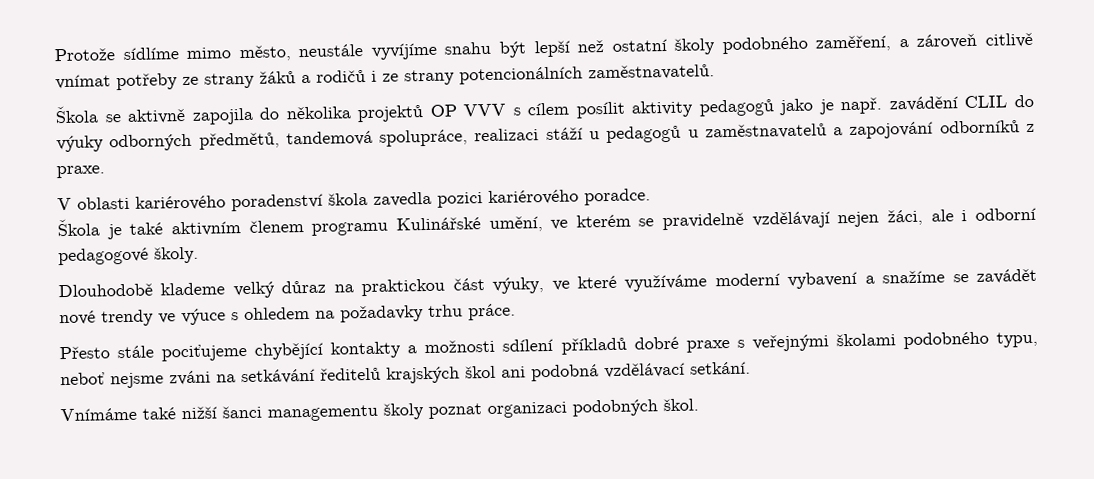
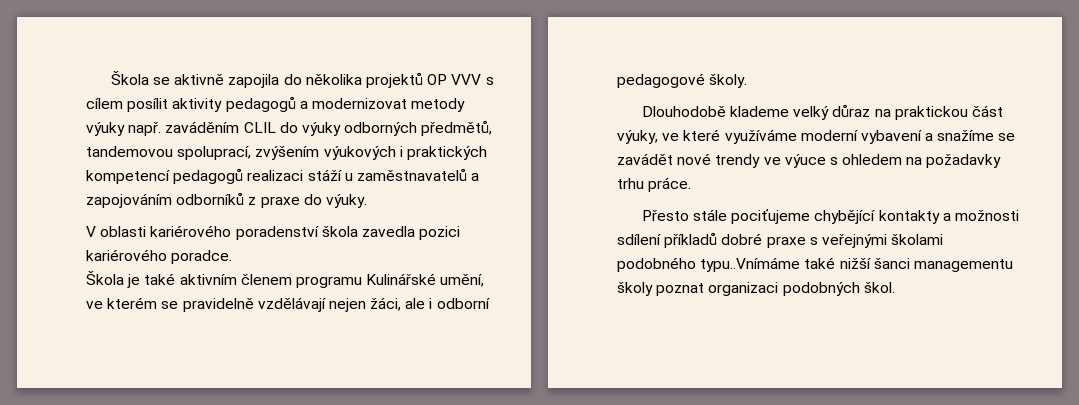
- Protože sídlíme mimo město, neustále vyvíjíme snahu být lepší než ostatní školy podobného zaměření, a zároveň citlivě vnímat potřeby ze strany žáků a rodičů i ze strany potencionálních zaměstnavatelů.
- Škola se aktivně zapojila do několika projektů OP VVV s cílem posílit aktivity pedagogů jako je např. zavádění CLIL do výuky odborných předmětů, tandemová spolupráce, realizaci stáží u pedagogů u zaměstnavatelů a zapojování odborníků z praxe.
+ Škola se aktivně zapojila do několika projektů OP VVV s cílem posílit aktivity pedagogů a modernizovat metody výuky např. zaváděním CLIL do výuky odborných předmětů, tandemovou spoluprací, zvýšením výukových i praktických kompetencí pedagogů realizaci stáží u zaměstnavatelů a zapojováním odborníků z praxe do výuky.
- Přesto stále pociťujeme chybějící kontakty a možnosti sdílení příkladů dobré praxe s veřejnými školami podobného typu, neboť nejsme zváni na setkávání ředitelů krajských škol ani podobná vzdělávací setkání.
- Vnímáme také nižší šanci managementu školy poznat organizaci podobných škol.
+ Přesto stále pociťujeme chybějící kontakty a možnosti sdílení příkladů dobré praxe s veřejnými školami podobného typu..Vnímáme také nižší šanci managementu školy poznat organizaci podobných škol.

